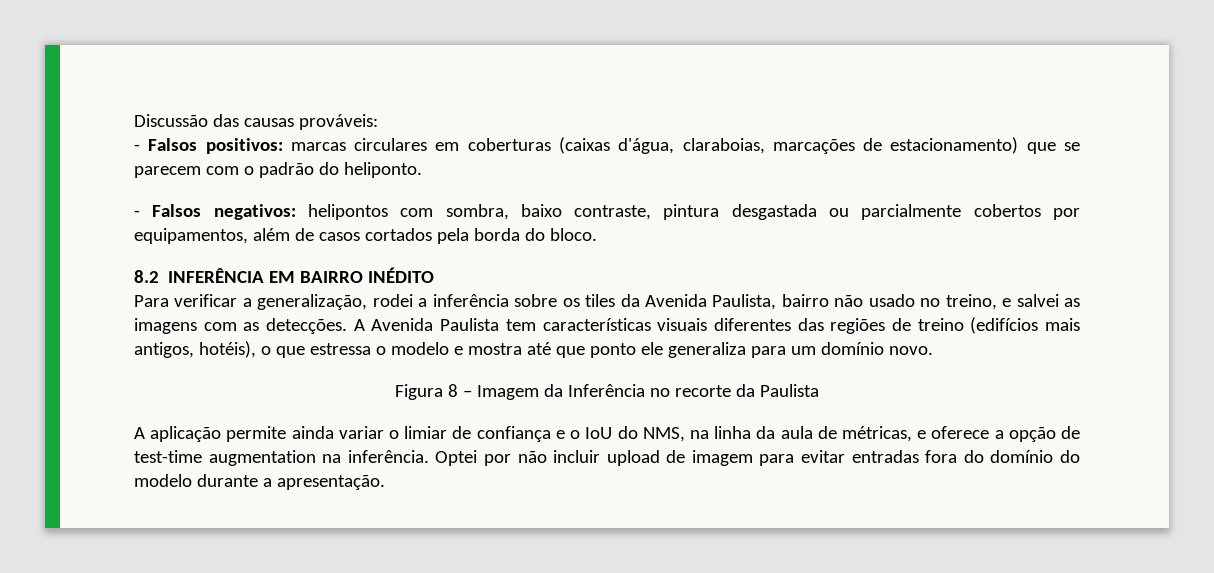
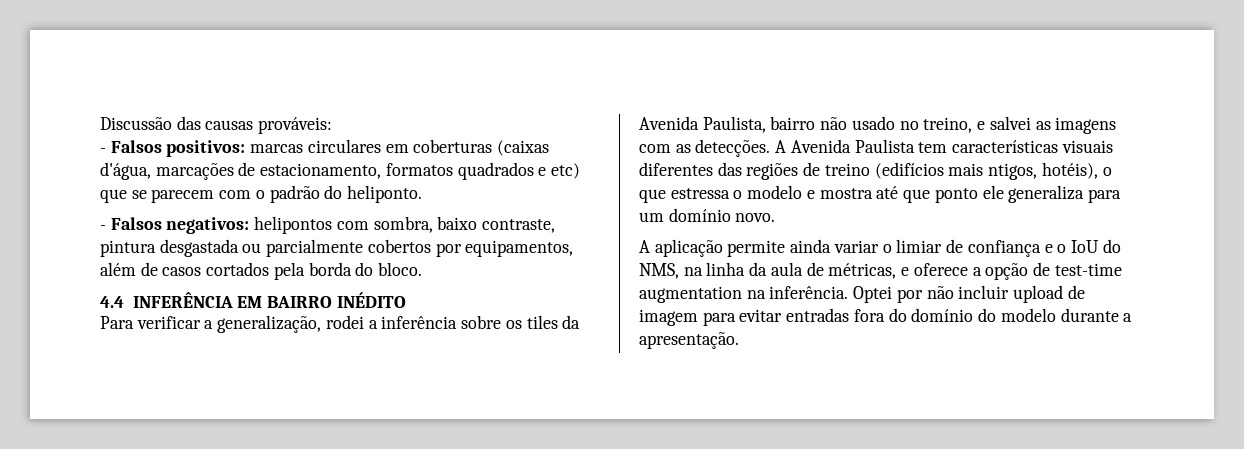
- - Falsos positivos: marcas circulares em coberturas (caixas d'água, claraboias, marcações de estacionamento) que se parecem com o padrão do heliponto.
+ - Falsos positivos: marcas circulares em coberturas (caixas d'água, marcações de estacionamento, formatos quadrados e etc) que se parecem com o padrão do heliponto.
- 8.2 INFERÊNCIA EM BAIRRO INÉDITO
+ 4.4 INFERÊNCIA EM BAIRRO INÉDITO
- A Avenida Paulista tem características visuais diferentes das regiões de treino (edifícios mais antigos, hotéis), o que estressa o modelo e mostra até que ponto ele generaliza para um domínio novo.
+ A Avenida Paulista tem características visuais diferentes das regiões de treino (edifícios mais ntigos, hotéis), o que estressa o modelo e mostra até que ponto ele generaliza para um domínio novo.
- Figura 8 – Imagem da Inferência no recorte da Paulista

